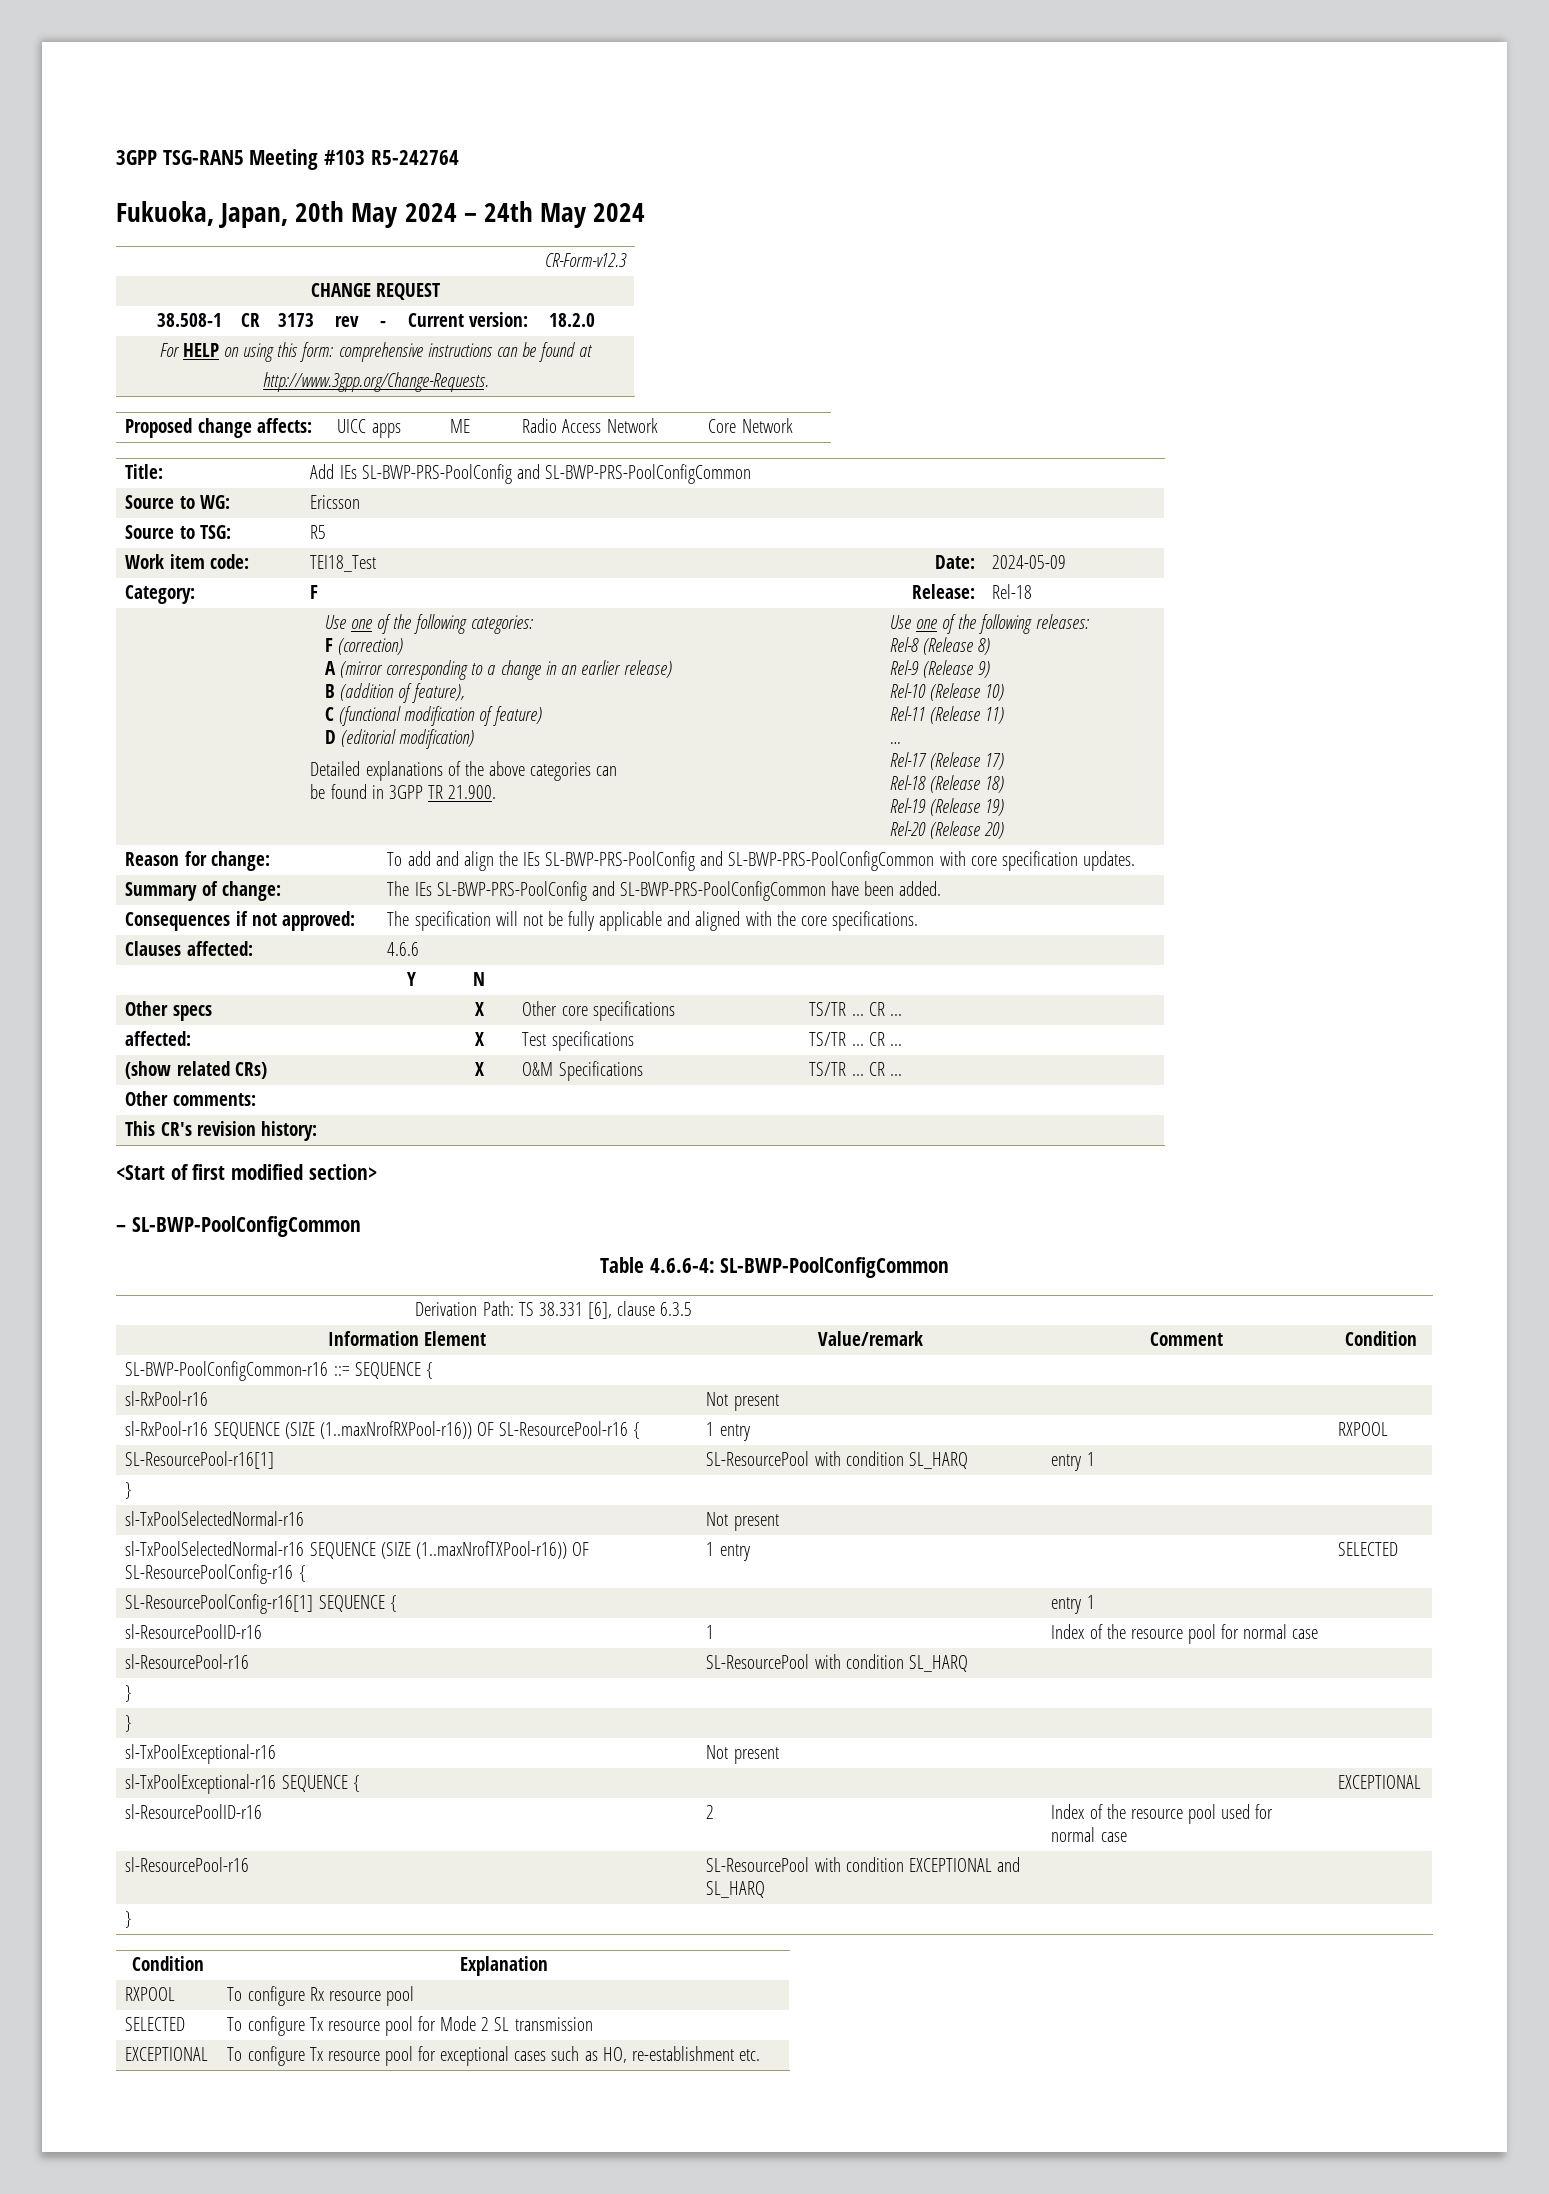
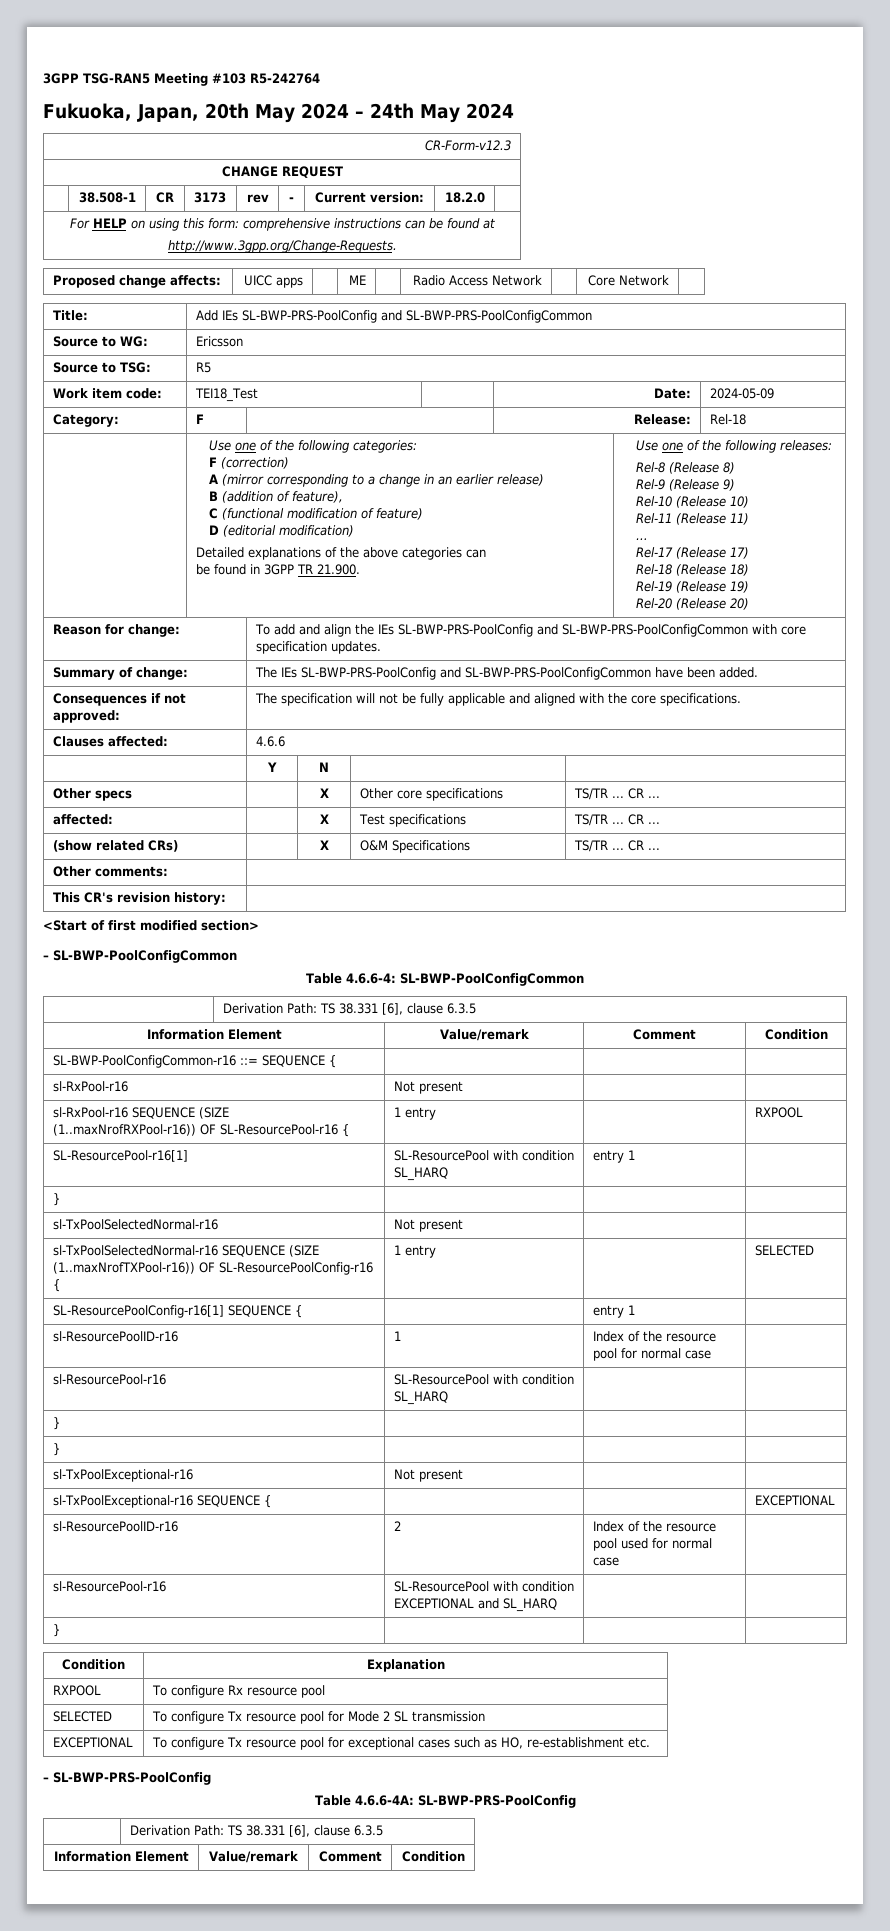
+ – SL-BWP-PRS-PoolConfig
+ Table 4.6.6-4A: SL-BWP-PRS-PoolConfig
+ | Derivation Path: TS 38.331 [6], clause 6.3.5
+ Information Element | Value/remark | Comment | Condition

